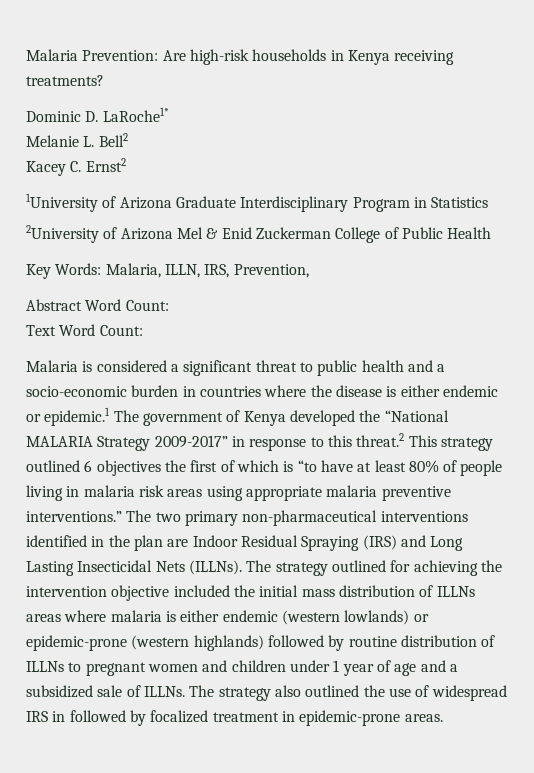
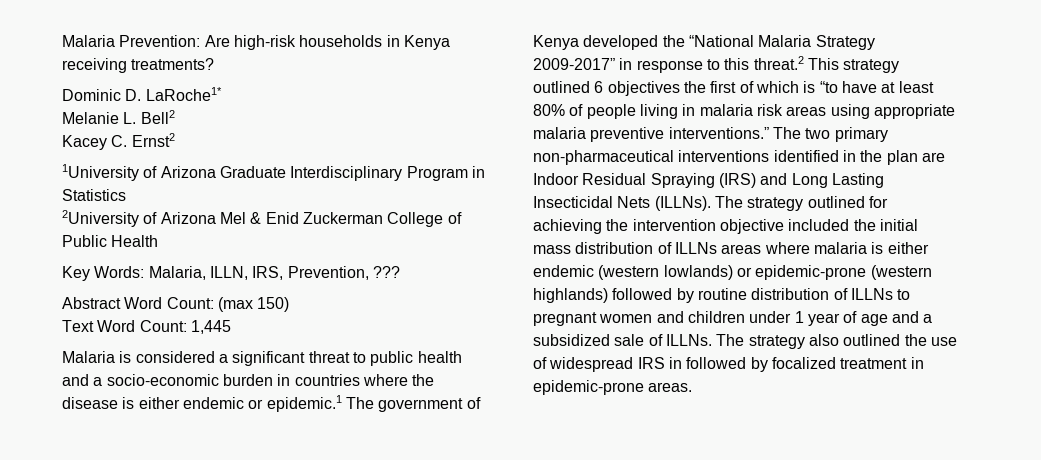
- Key Words: Malaria, ILLN, IRS, Prevention,
+ Key Words: Malaria, ILLN, IRS, Prevention, ???
- Abstract Word Count:
+ Abstract Word Count: (max 150)
- Text Word Count:
+ Text Word Count: 1,445
- Malaria is considered a significant threat to public health and a socio-economic burden in countries where the disease is either endemic or epidemic.1 The government of Kenya developed the “National MALARIA Strategy 2009-2017” in response to this threat.2 This strategy outlined 6 objectives the first of which is “to have at least 80% of people living in malaria risk areas using appropriate malaria preventive interventions.”
+ Malaria is considered a significant threat to public health and a socio-economic burden in countries where the disease is either endemic or epidemic.1 The government of Kenya developed the “National Malaria Strategy 2009-2017” in response to this threat.2 This strategy outlined 6 objectives the first of which is “to have at least 80% of people living in malaria risk areas using appropriate malaria preventive interventions.”

